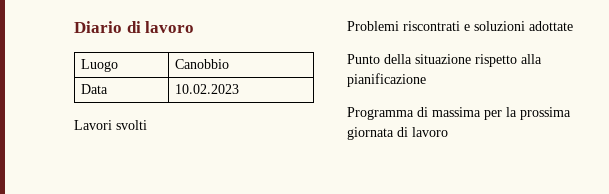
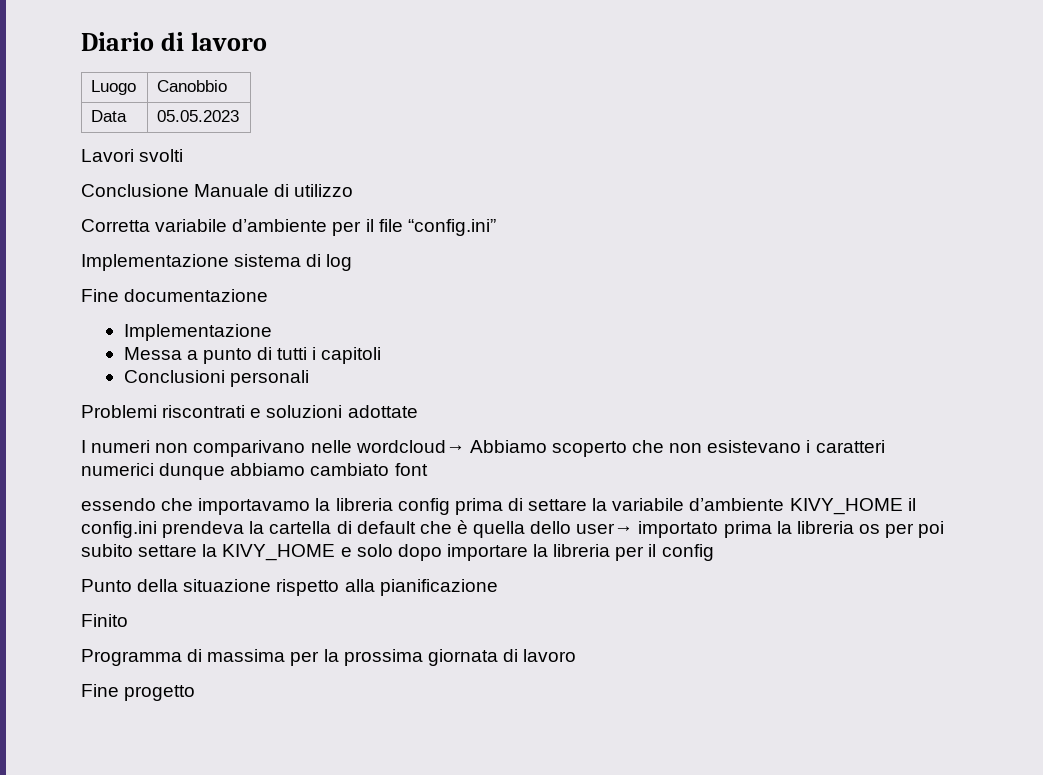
- Data | 10.02.2023
+ Data | 05.05.2023
+ Conclusione Manuale di utilizzo
+ Corretta variabile d’ambiente per il file “config.ini”
+ Implementazione sistema di log
+ Fine documentazione
+ Implementazione
+ Messa a punto di tutti i capitoli
+ Conclusioni personali
+ I numeri non comparivano nelle wordcloud→ Abbiamo scoperto che non esistevano i caratteri numerici dunque abbiamo cambiato font
+ essendo che importavamo la libreria config prima di settare la variabile d’ambiente KIVY_HOME il config.ini prendeva la cartella di default che è quella dello user→ importato prima la libreria os per poi subito settare la KIVY_HOME e solo dopo importare la libreria per il config
+ Finito
+ Fine progetto

